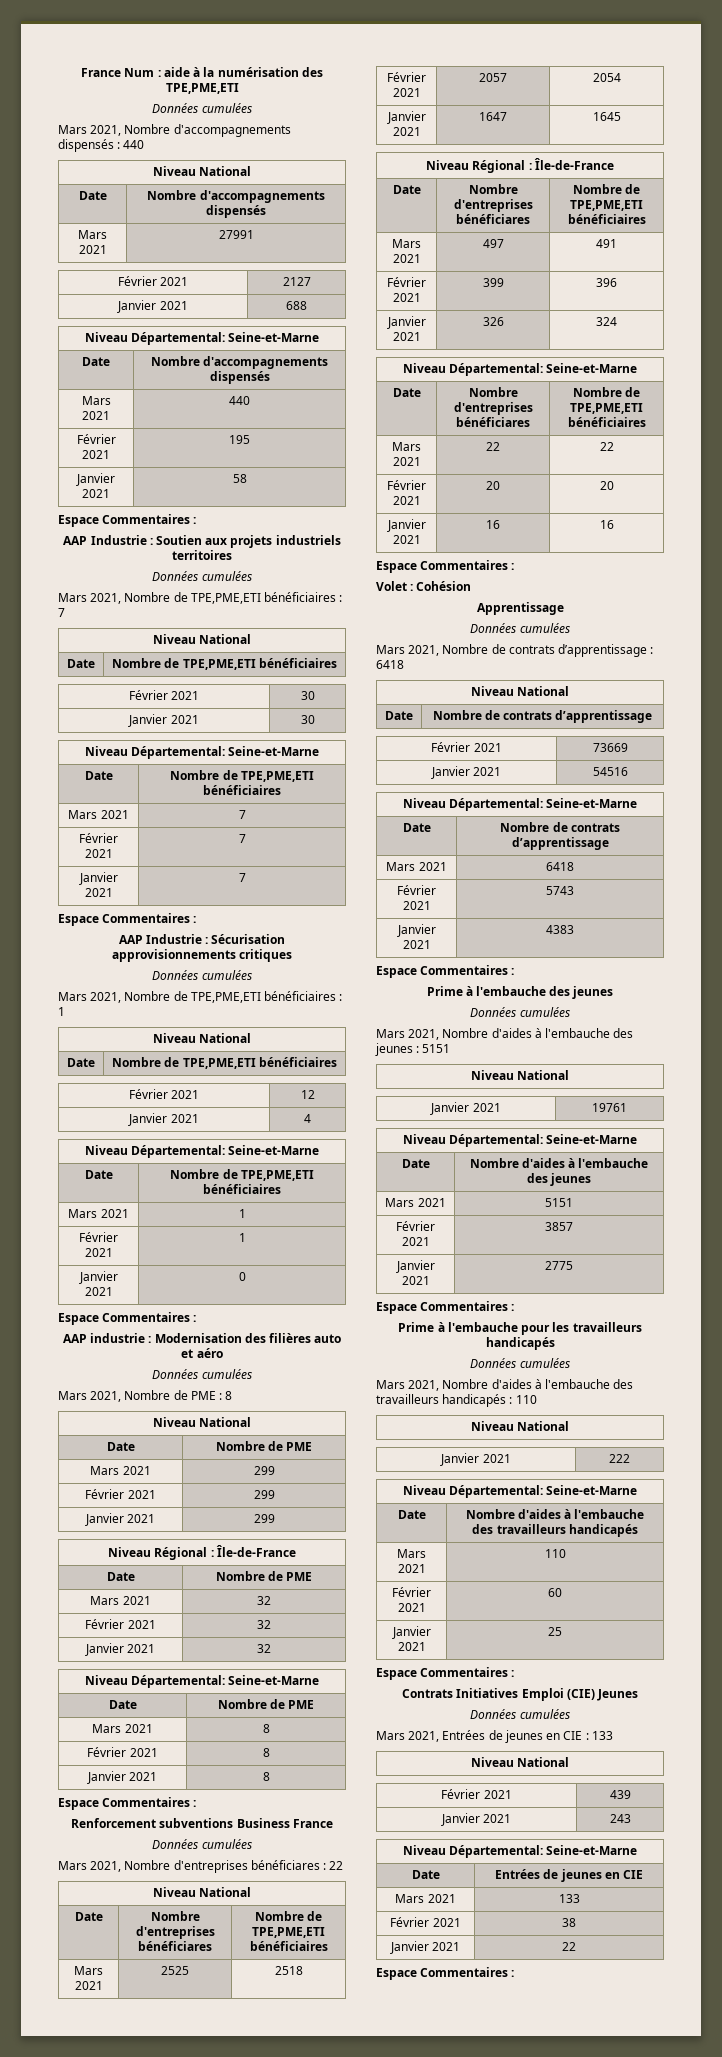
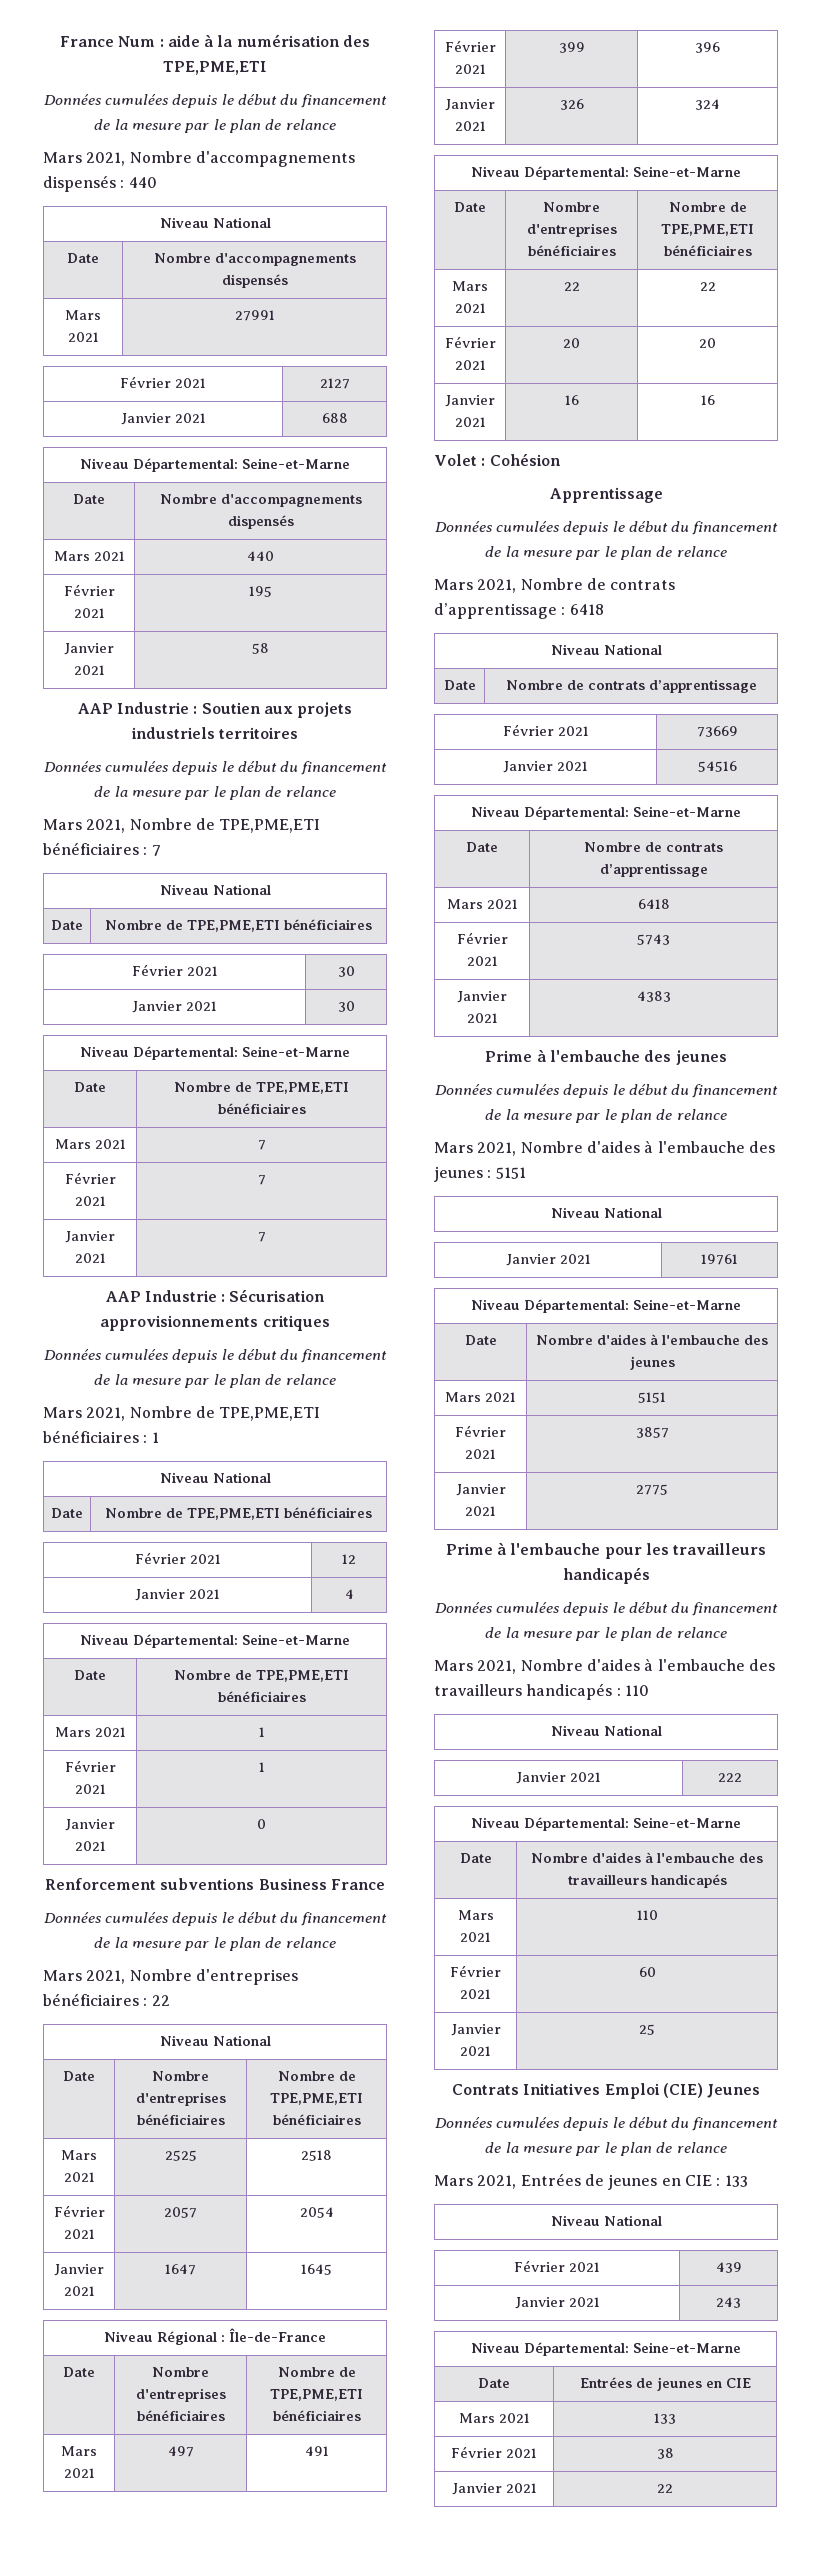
  France Num : aide à la numérisation des TPE,PME,ETI
- Données cumulées
+ Données cumulées depuis le début du financement de la mesure par le plan de relance
  Janvier 2021 | 58
- Espace Commentaires :
  AAP Industrie : Soutien aux projets industriels territoires
- Données cumulées
+ Données cumulées depuis le début du financement de la mesure par le plan de relance
  Janvier 2021 | 7
- Espace Commentaires :
  AAP Industrie : Sécurisation approvisionnements critiques
- Données cumulées
+ Données cumulées depuis le début du financement de la mesure par le plan de relance
  Janvier 2021 | 0
- Espace Commentaires :
- AAP industrie : Modernisation des filières auto et aéro
- Données cumulées
- Mars 2021, Nombre de PME : 8
- Niveau National
- Date | Nombre de PME
- Mars 2021 | 299
- Février 2021 | 299
- Janvier 2021 | 299
- Niveau Régional : Île-de-France
- Date | Nombre de PME
- Mars 2021 | 32
- Février 2021 | 32
- Janvier 2021 | 32
- Niveau Départemental: Seine-et-Marne
- Date | Nombre de PME
- Mars 2021 | 8
- Février 2021 | 8
- Janvier 2021 | 8
- Espace Commentaires :
  Renforcement subventions Business France
- Données cumulées
+ Données cumulées depuis le début du financement de la mesure par le plan de relance
- Mars 2021, Nombre d'entreprises bénéficiares : 22
+ Mars 2021, Nombre d'entreprises bénéficiaires : 22
  Niveau National
- Date | Nombre d'entreprises bénéficiares | Nombre de TPE,PME,ETI bénéficiaires
+ Date | Nombre d'entreprises bénéficiaires | Nombre de TPE,PME,ETI bénéficiaires
  Janvier 2021 | 1647 | 1645
  Niveau Régional : Île-de-France
- Date | Nombre d'entreprises bénéficiares | Nombre de TPE,PME,ETI bénéficiaires
+ Date | Nombre d'entreprises bénéficiaires | Nombre de TPE,PME,ETI bénéficiaires
  Janvier 2021 | 326 | 324
  Niveau Départemental: Seine-et-Marne
- Date | Nombre d'entreprises bénéficiares | Nombre de TPE,PME,ETI bénéficiaires
+ Date | Nombre d'entreprises bénéficiaires | Nombre de TPE,PME,ETI bénéficiaires
  Janvier 2021 | 16 | 16
- Espace Commentaires :
  Apprentissage
- Données cumulées
+ Données cumulées depuis le début du financement de la mesure par le plan de relance
  Janvier 2021 | 4383
- Espace Commentaires :
  Prime à l'embauche des jeunes
- Données cumulées
+ Données cumulées depuis le début du financement de la mesure par le plan de relance
  Janvier 2021 | 2775
- Espace Commentaires :
  Prime à l'embauche pour les travailleurs handicapés
- Données cumulées
+ Données cumulées depuis le début du financement de la mesure par le plan de relance
  Janvier 2021 | 25
- Espace Commentaires :
  Contrats Initiatives Emploi (CIE) Jeunes
- Données cumulées
+ Données cumulées depuis le début du financement de la mesure par le plan de relance
  Janvier 2021 | 22
- Espace Commentaires :

